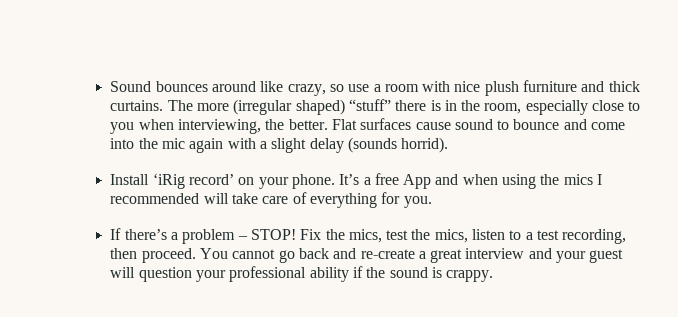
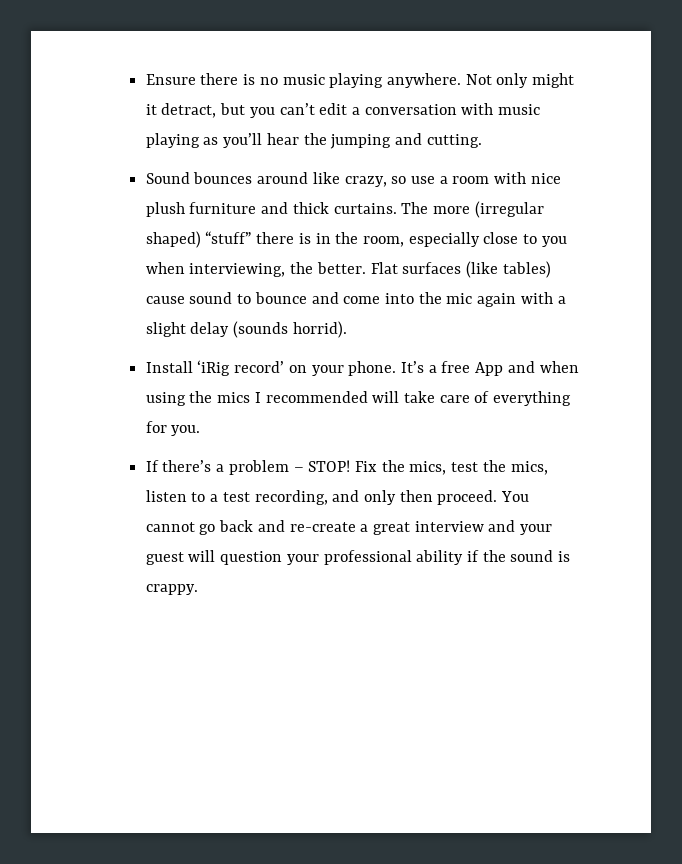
+ Ensure there is no music playing anywhere. Not only might it detract, but you can’t edit a conversation with music playing as you’ll hear the jumping and cutting.
- Flat surfaces cause sound to bounce and come into the mic again with a slight delay (sounds horrid).
+ Flat surfaces (like tables) cause sound to bounce and come into the mic again with a slight delay (sounds horrid).
- Fix the mics, test the mics, listen to a test recording, then proceed.
+ Fix the mics, test the mics, listen to a test recording, and only then proceed.

